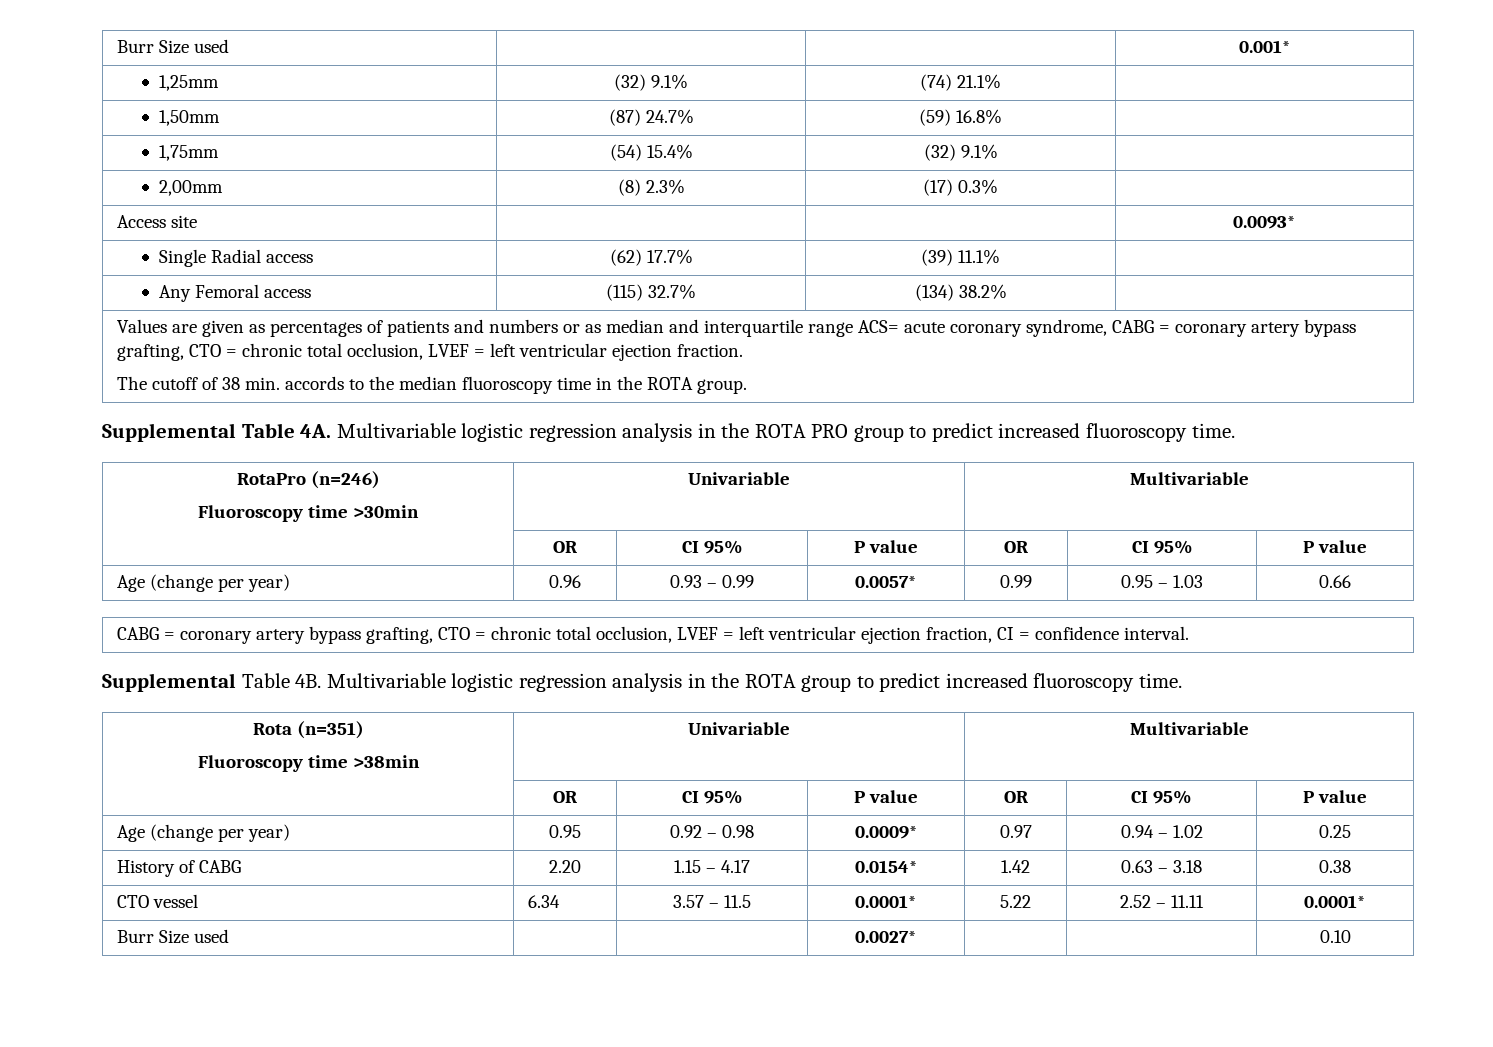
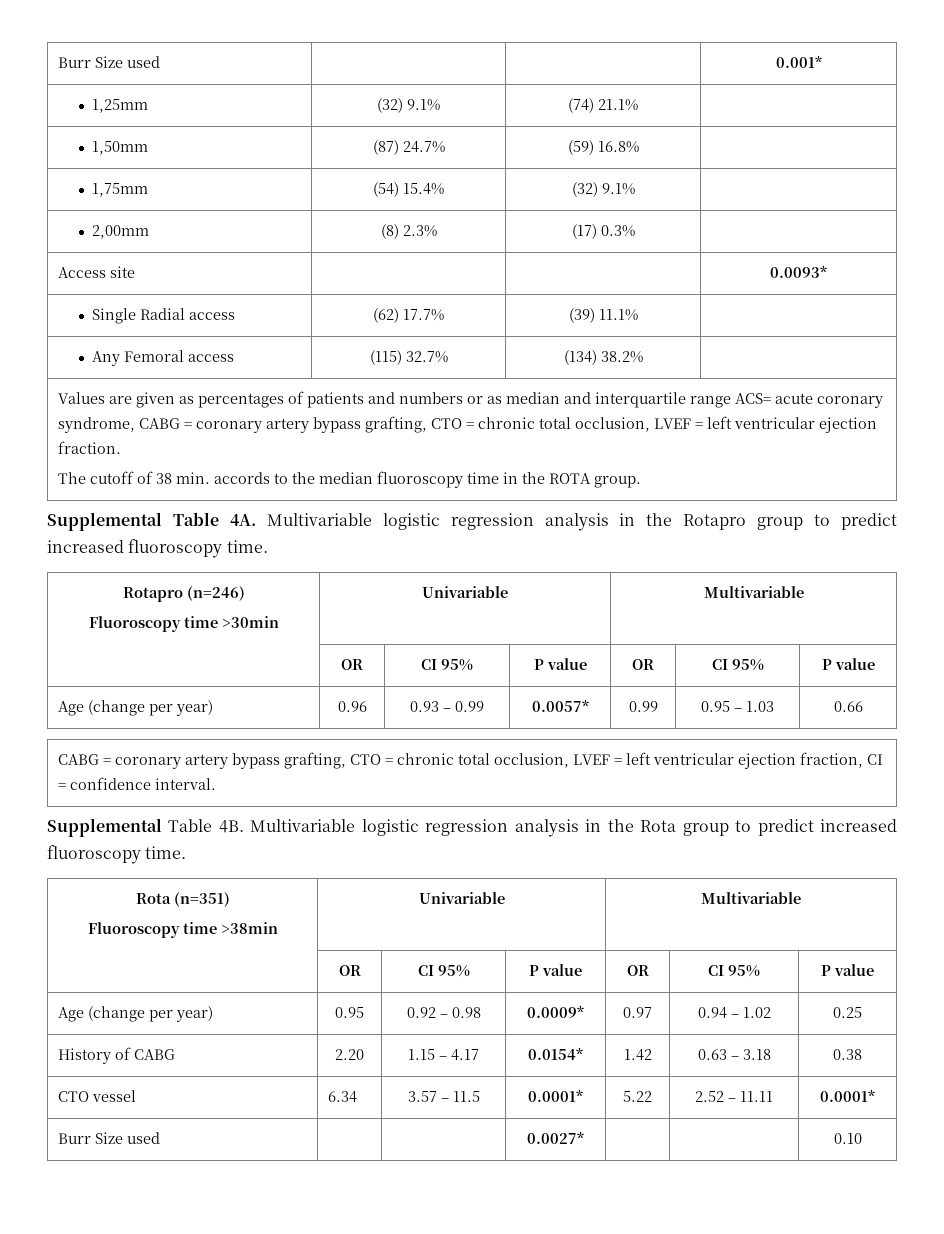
- Multivariable logistic regression analysis in the ROTA PRO group to predict increased fluoroscopy time.
- RotaPro (n=246)
+ Multivariable logistic regression analysis in the Rotapro group to predict increased fluoroscopy time.
+ Rotapro (n=246)
- Multivariable logistic regression analysis in the ROTA group to predict increased fluoroscopy time.
+ Multivariable logistic regression analysis in the Rota group to predict increased fluoroscopy time.

